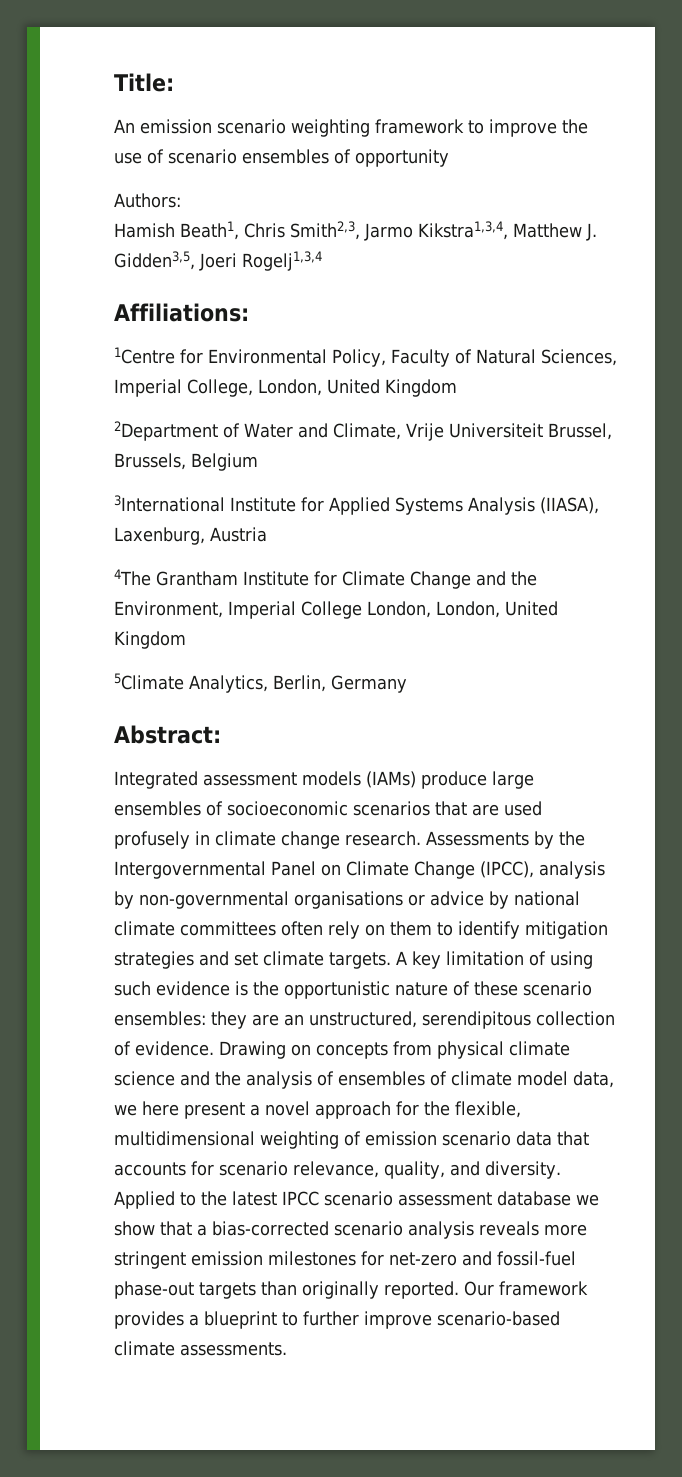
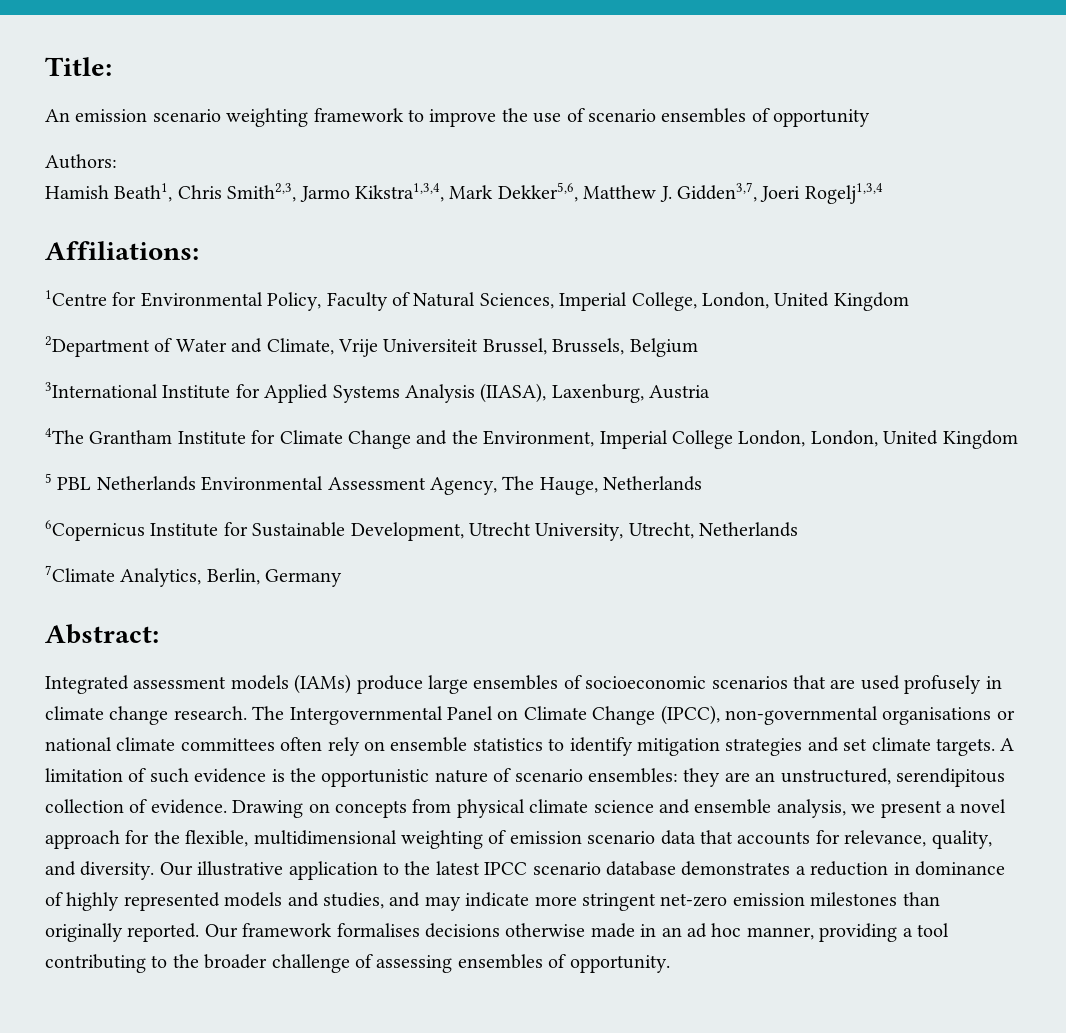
- Hamish Beath1, Chris Smith2,3, Jarmo Kikstra1,3,4, Matthew J. Gidden3,5, Joeri Rogelj1,3,4
+ Hamish Beath1, Chris Smith2,3, Jarmo Kikstra1,3,4, Mark Dekker5,6, Matthew J. Gidden3,7, Joeri Rogelj1,3,4
- 5Climate Analytics, Berlin, Germany
+ 5 PBL Netherlands Environmental Assessment Agency, The Hauge, Netherlands
+ 6Copernicus Institute for Sustainable Development, Utrecht University, Utrecht, Netherlands
+ 7Climate Analytics, Berlin, Germany
- Assessments by the Intergovernmental Panel on Climate Change (IPCC), analysis by non-governmental organisations or advice by national climate committees often rely on them to identify mitigation strategies and set climate targets.
+ The Intergovernmental Panel on Climate Change (IPCC), non-governmental organisations or national climate committees often rely on ensemble statistics to identify mitigation strategies and set climate targets.
- A key limitation of using such evidence is the opportunistic nature of these scenario ensembles: they are an unstructured, serendipitous collection of evidence.
+ A limitation of such evidence is the opportunistic nature of scenario ensembles: they are an unstructured, serendipitous collection of evidence.
- Drawing on concepts from physical climate science and the analysis of ensembles of climate model data, we here present a novel approach for the flexible, multidimensional weighting of emission scenario data that accounts for scenario relevance, quality, and diversity.
+ Drawing on concepts from physical climate science and ensemble analysis, we present a novel approach for the flexible, multidimensional weighting of emission scenario data that accounts for relevance, quality, and diversity.
- Applied to the latest IPCC scenario assessment database we show that a bias-corrected scenario analysis reveals more stringent emission milestones for net-zero and fossil-fuel phase-out targets than originally reported.
+ Our illustrative application to the latest IPCC scenario database demonstrates a reduction in dominance of highly represented models and studies, and may indicate more stringent net-zero emission milestones than originally reported.
- Our framework provides a blueprint to further improve scenario-based climate assessments.
+ Our framework formalises decisions otherwise made in an ad hoc manner, providing a tool contributing to the broader challenge of assessing ensembles of opportunity.

